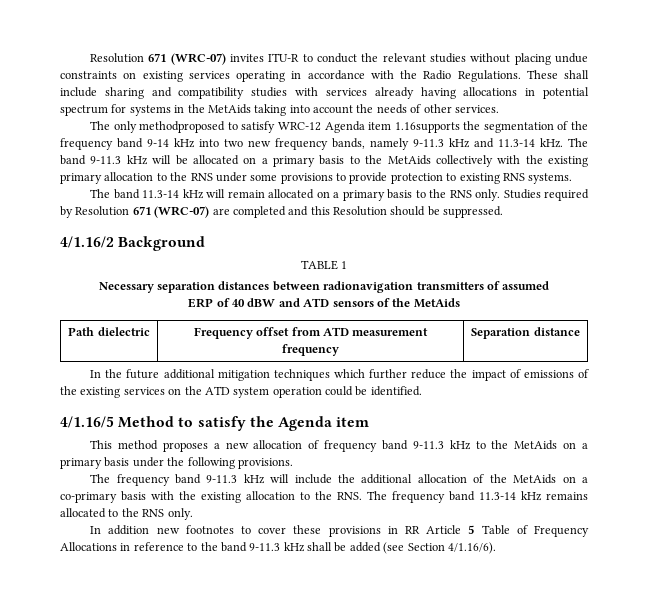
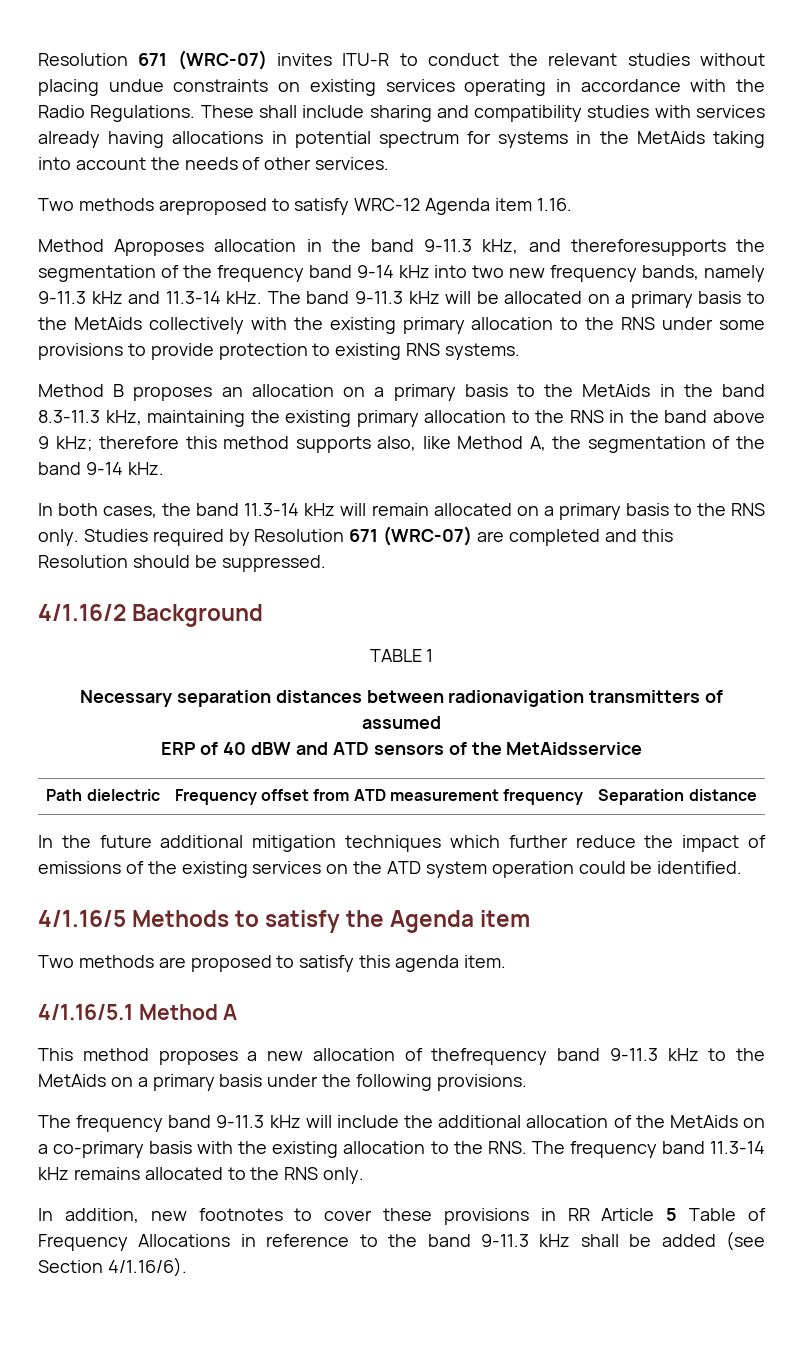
- The only methodproposed to satisfy WRC-12 Agenda item 1.16supports the segmentation of the frequency band 9-14 kHz into two new frequency bands, namely 9-11.3 kHz and 11.3-14 kHz.
+ Two methods areproposed to satisfy WRC-12 Agenda item 1.16.
+ Method Aproposes allocation in the band 9-11.3 kHz, and thereforesupports the segmentation of the frequency band 9-14 kHz into two new frequency bands, namely 9-11.3 kHz and 11.3-14 kHz.
- The band 11.3-14 kHz will remain allocated on a primary basis to the RNS only.
+ Method B proposes an allocation on a primary basis to the MetAids in the band 8.3-11.3 kHz, maintaining the existing primary allocation to the RNS in the band above 9 kHz; therefore this method supports also, like Method A, the segmentation of the band 9-14 kHz.
+ In both cases, the band 11.3-14 kHz will remain allocated on a primary basis to the RNS only.
- ERP of 40 dBW and ATD sensors of the MetAids
+ ERP of 40 dBW and ATD sensors of the MetAidsservice
- 4/1.16/5 Method to satisfy the Agenda item
+ 4/1.16/5 Methods to satisfy the Agenda item
+ Two methods are proposed to satisfy this agenda item.
+ 4/1.16/5.1 Method A
- This method proposes a new allocation of frequency band 9-11.3 kHz to the MetAids on a primary basis under the following provisions.
+ This method proposes a new allocation of thefrequency band 9-11.3 kHz to the MetAids on a primary basis under the following provisions.
- In addition new footnotes to cover these provisions in RR Article 5 Table of Frequency Allocations in reference to the band 9-11.3 kHz shall be added (see Section 4/1.16/6).
+ In addition, new footnotes to cover these provisions in RR Article 5 Table of Frequency Allocations in reference to the band 9-11.3 kHz shall be added (see Section 4/1.16/6).

